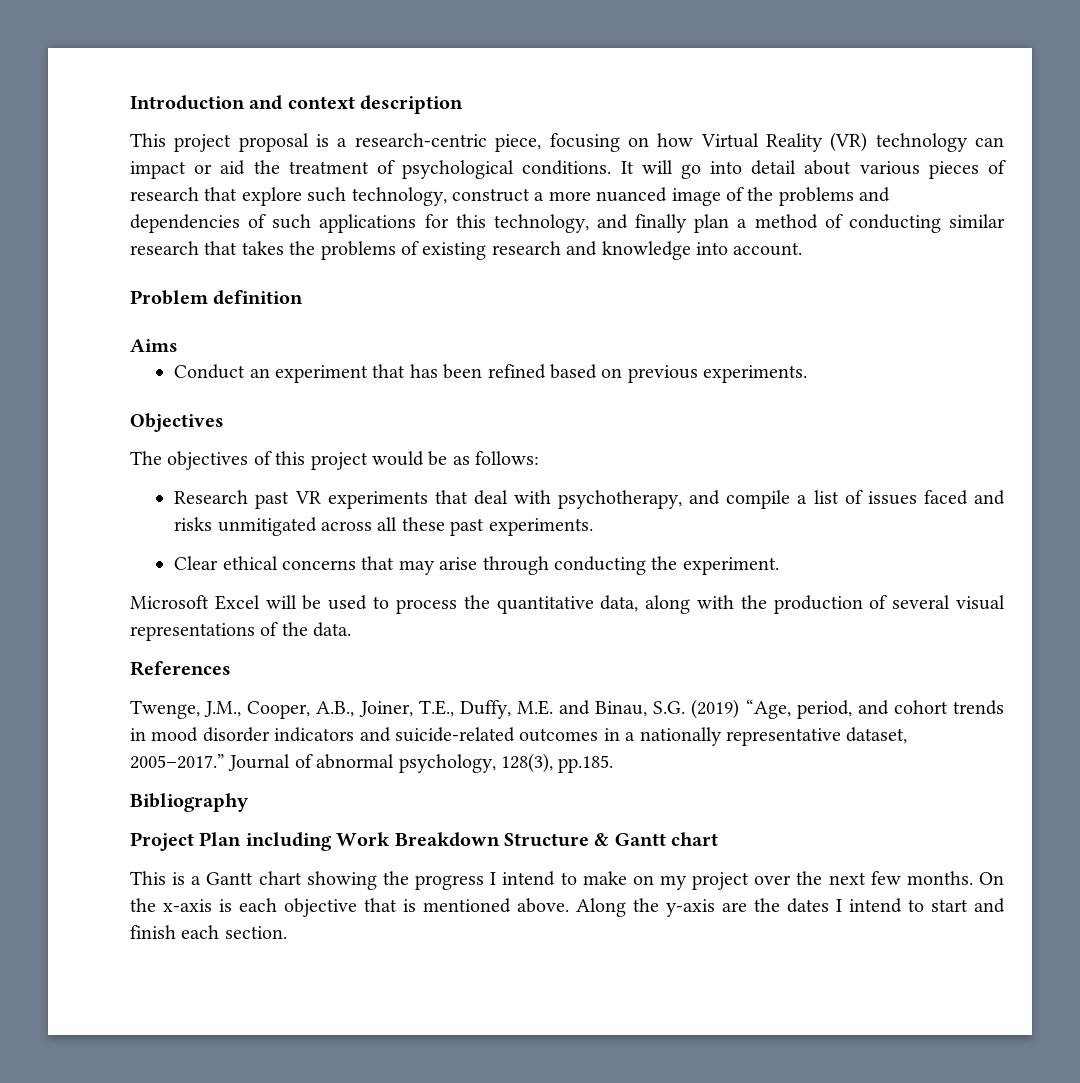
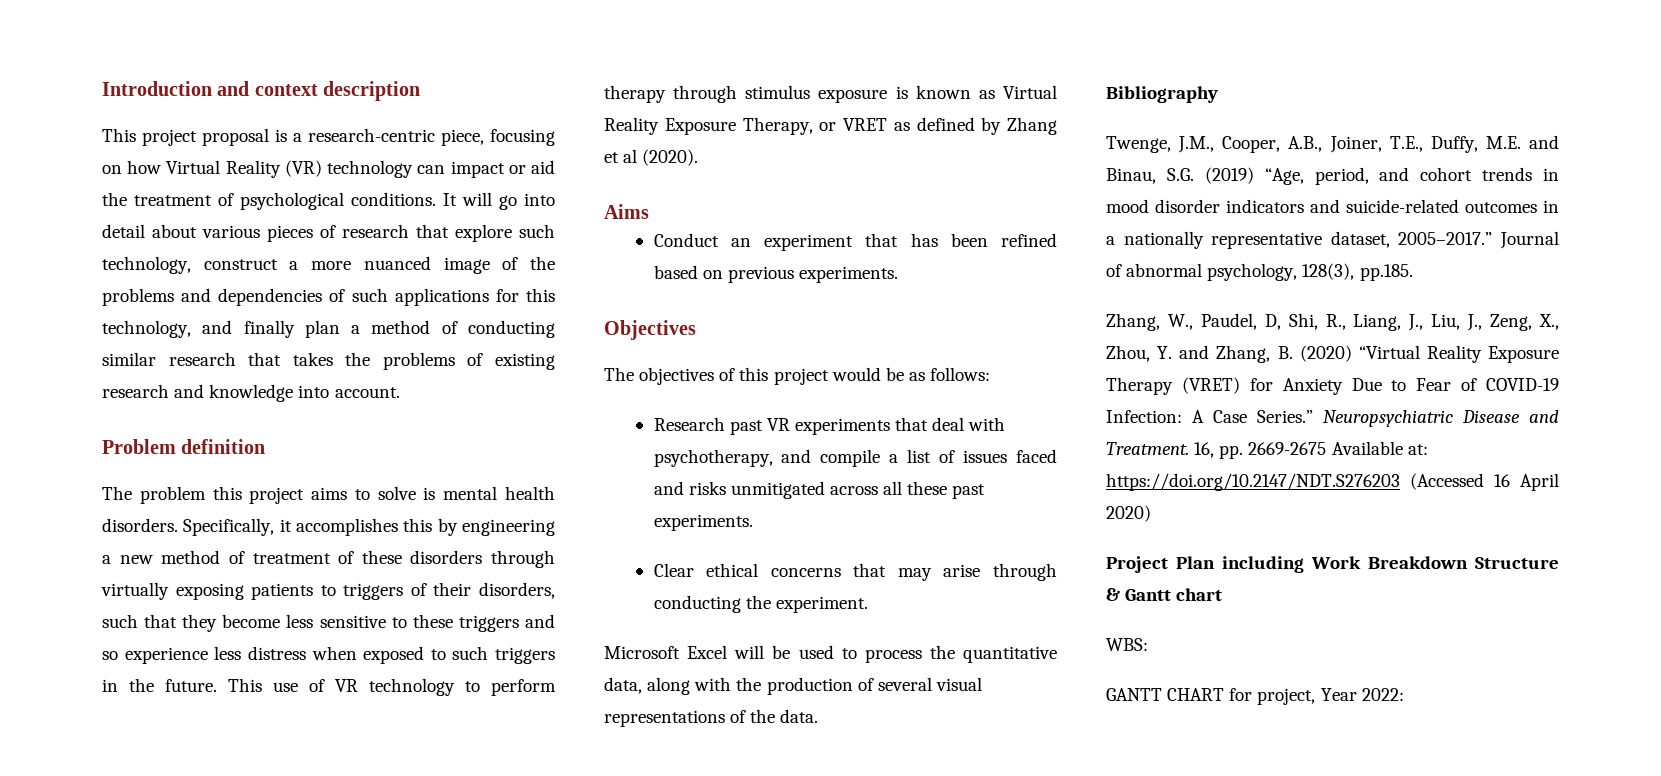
+ The problem this project aims to solve is mental health disorders. Specifically, it accomplishes this by engineering a new method of treatment of these disorders through virtually exposing patients to triggers of their disorders, such that they become less sensitive to these triggers and so experience less distress when exposed to such triggers in the future. This use of VR technology to perform therapy through stimulus exposure is known as Virtual Reality Exposure Therapy, or VRET as defined by Zhang et al (2020).
- References
+ Bibliography
- Bibliography
+ Zhang, W., Paudel, D, Shi, R., Liang, J., Liu, J., Zeng, X., Zhou, Y. and Zhang, B. (2020) “Virtual Reality Exposure Therapy (VRET) for Anxiety Due to Fear of COVID-19 Infection: A Case Series.” Neuropsychiatric Disease and Treatment. 16, pp. 2669-2675 Available at: https://doi.org/10.2147/NDT.S276203 (Accessed 16 April 2020)
- This is a Gantt chart showing the progress I intend to make on my project over the next few months. On the x-axis is each objective that is mentioned above. Along the y-axis are the dates I intend to start and finish each section.
+ WBS:
+ GANTT CHART for project, Year 2022:

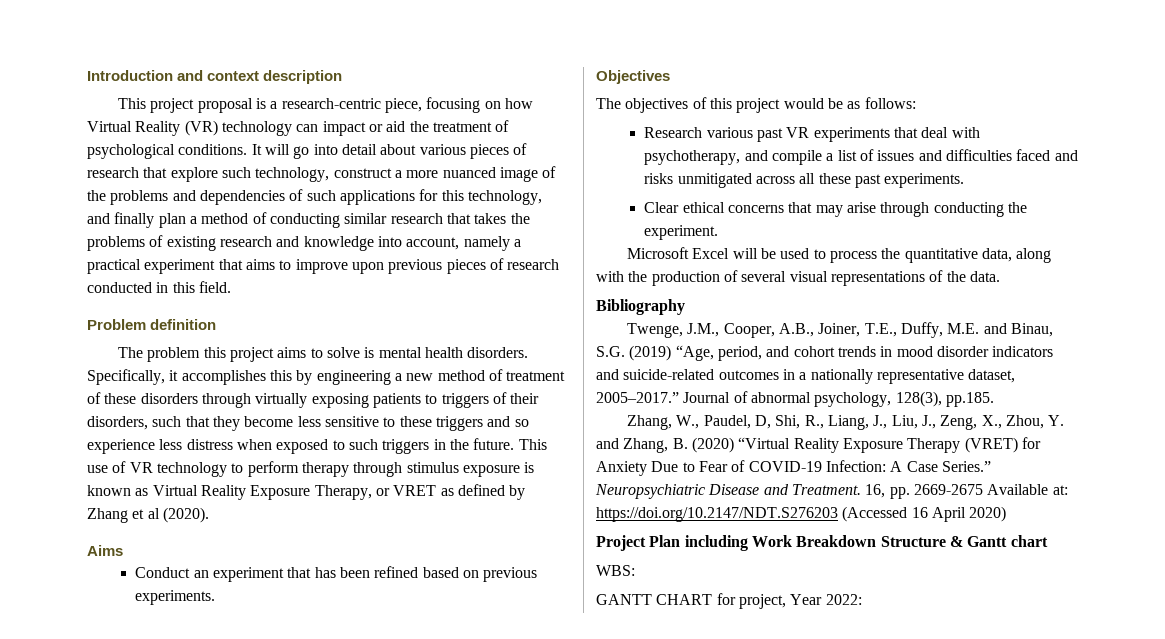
- It will go into detail about various pieces of research that explore such technology, construct a more nuanced image of the problems and dependencies of such applications for this technology, and finally plan a method of conducting similar research that takes the problems of existing research and knowledge into account.
+ It will go into detail about various pieces of research that explore such technology, construct a more nuanced image of the problems and dependencies of such applications for this technology, and finally plan a method of conducting similar research that takes the problems of existing research and knowledge into account, namely a practical experiment that aims to improve upon previous pieces of research conducted in this field.
- Research past VR experiments that deal with psychotherapy, and compile a list of issues faced and risks unmitigated across all these past experiments.
+ Research various past VR experiments that deal with psychotherapy, and compile a list of issues and difficulties faced and risks unmitigated across all these past experiments.

